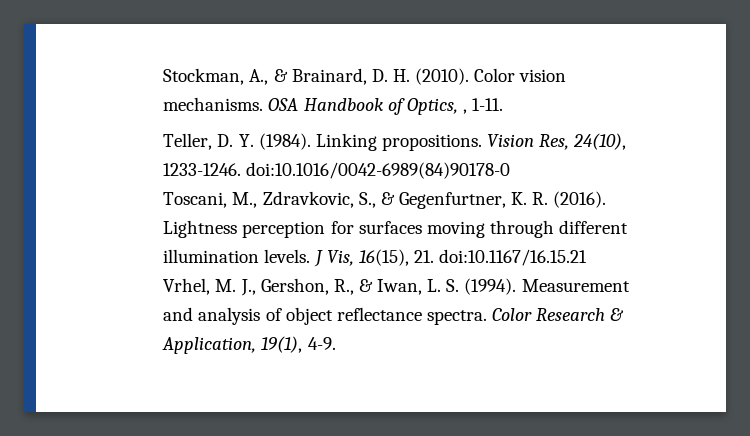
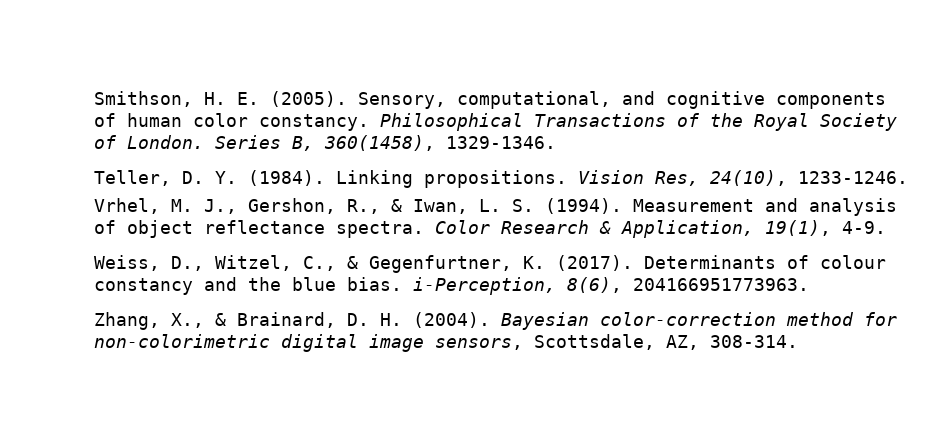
- Stockman, A., & Brainard, D. H. (2010). Color vision mechanisms. OSA Handbook of Optics, , 1-11.
+ Smithson, H. E. (2005). Sensory, computational, and cognitive components of human color constancy. Philosophical Transactions of the Royal Society of London. Series B, 360(1458), 1329-1346.
- Vision Res, 24(10), 1233-1246. doi:10.1016/0042-6989(84)90178-0
- Toscani, M., Zdravkovic, S., & Gegenfurtner, K. R. (2016). Lightness perception for surfaces moving through different illumination levels. J Vis, 16(15), 21. doi:10.1167/16.15.21
+ Vision Res, 24(10), 1233-1246.
+ Weiss, D., Witzel, C., & Gegenfurtner, K. (2017). Determinants of colour constancy and the blue bias. i-Perception, 8(6), 204166951773963.
+ Zhang, X., & Brainard, D. H. (2004). Bayesian color-correction method for non-colorimetric digital image sensors, Scottsdale, AZ, 308-314.

